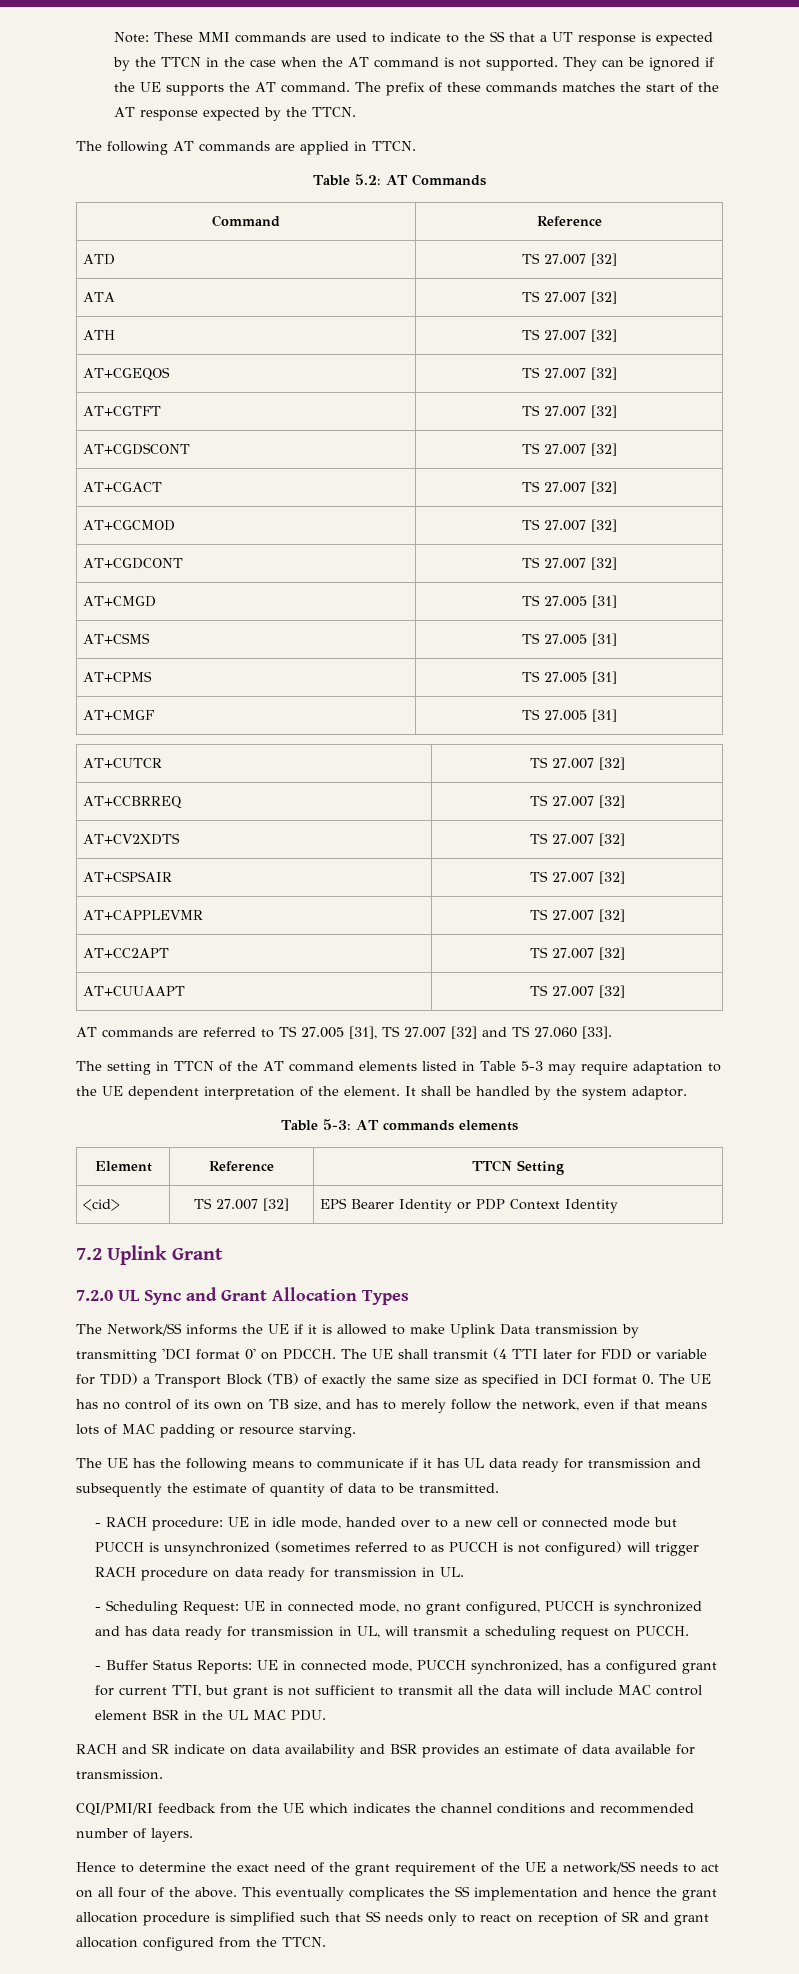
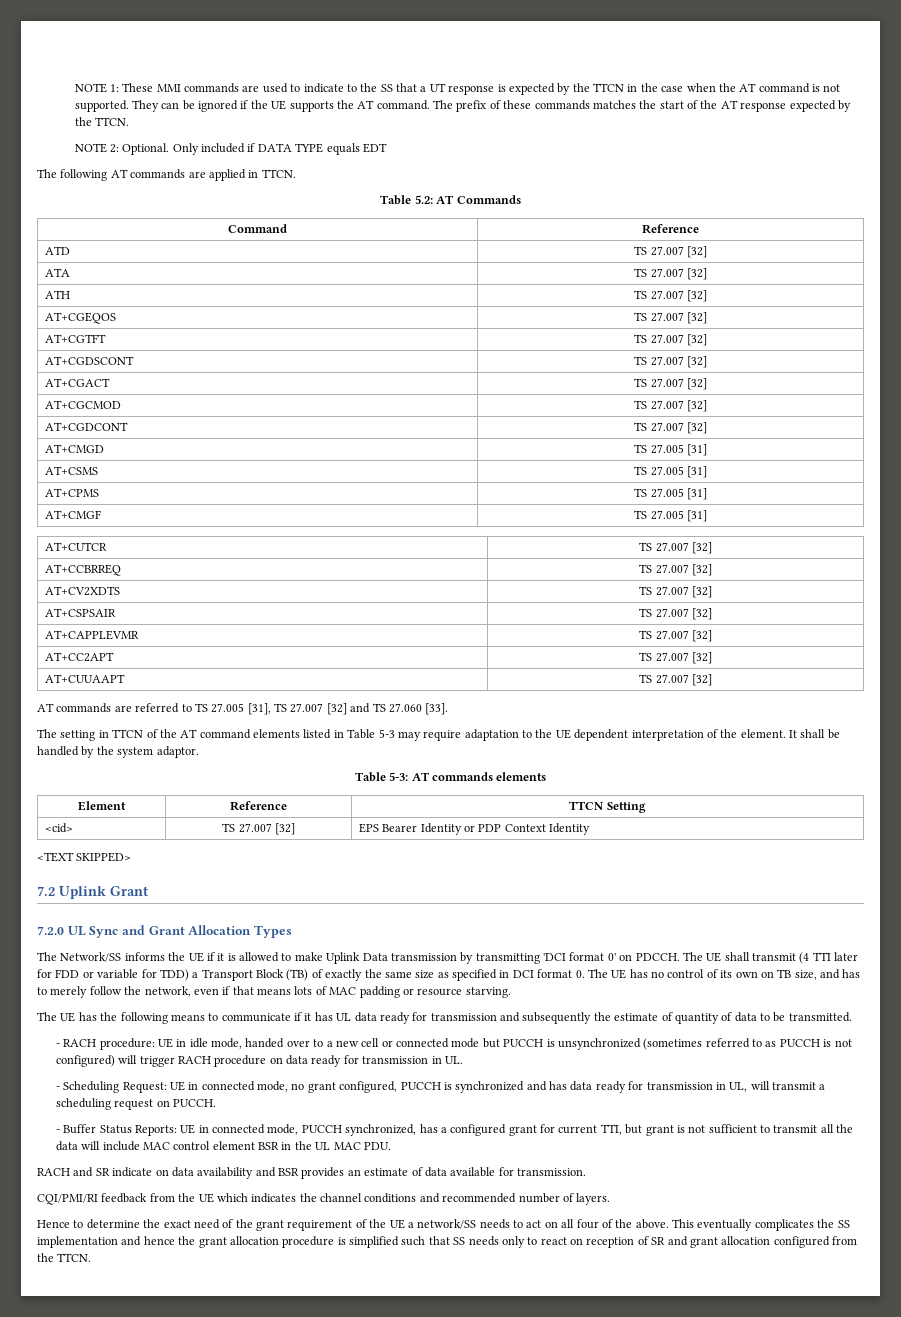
- Note: These MMI commands are used to indicate to the SS that a UT response is expected by the TTCN in the case when the AT command is not supported.
+ NOTE 1: These MMI commands are used to indicate to the SS that a UT response is expected by the TTCN in the case when the AT command is not supported.
+ NOTE 2: Optional. Only included if DATA TYPE equals EDT
+ <TEXT SKIPPED>

